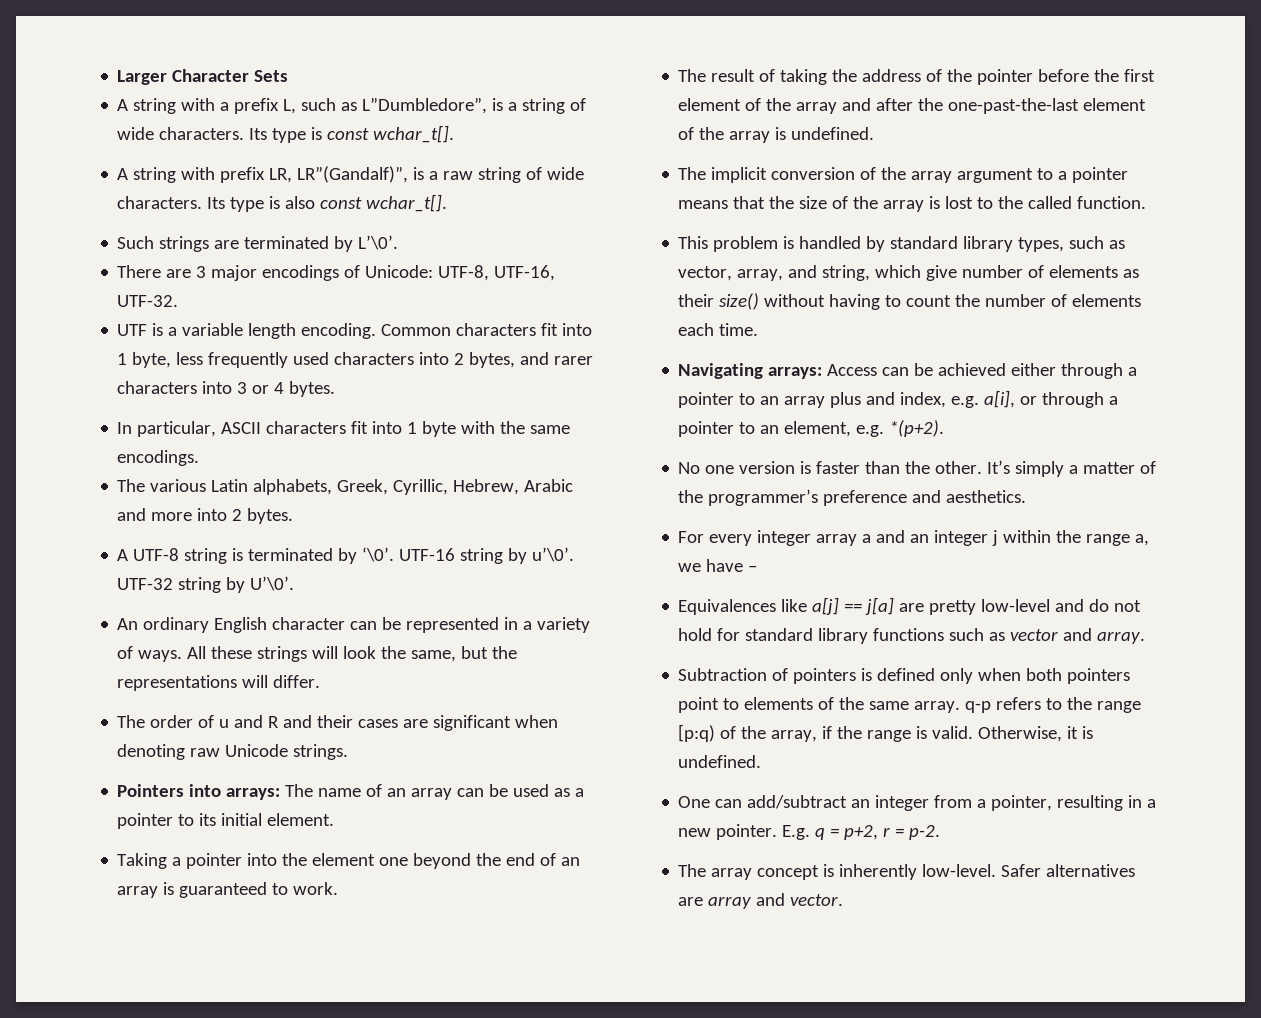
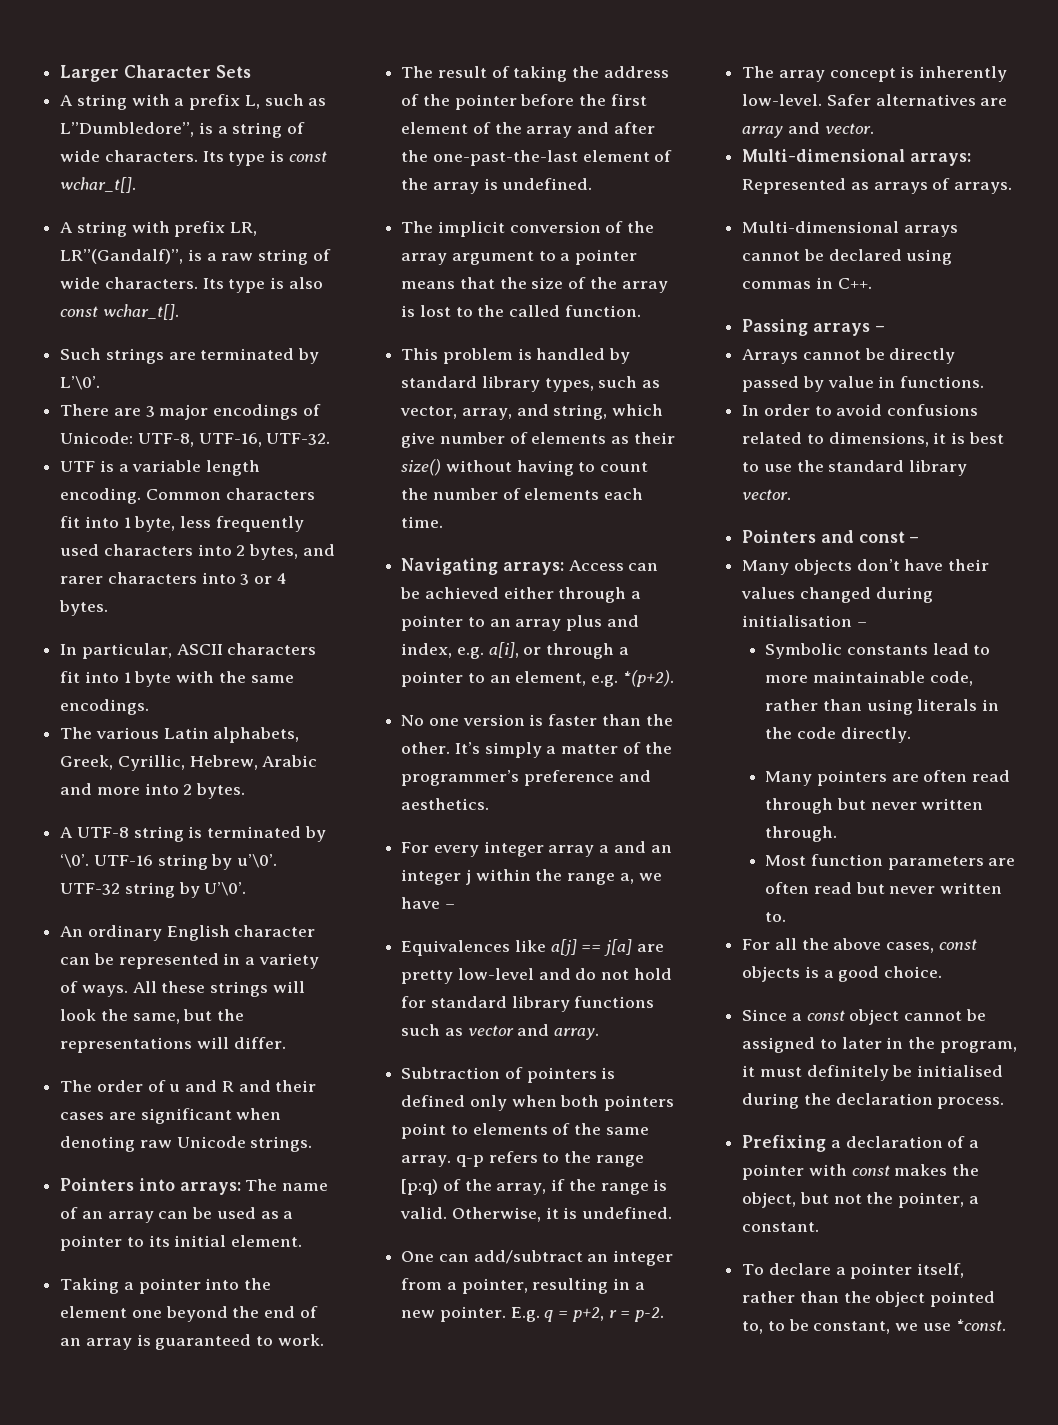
+ Multi-dimensional arrays: Represented as arrays of arrays.
+ Multi-dimensional arrays cannot be declared using commas in C++.
+ Passing arrays –
+ Arrays cannot be directly passed by value in functions.
+ In order to avoid confusions related to dimensions, it is best to use the standard library vector.
+ Pointers and const –
+ Many objects don’t have their values changed during initialisation –
+ Symbolic constants lead to more maintainable code, rather than using literals in the code directly.
+ Many pointers are often read through but never written through.
+ Most function parameters are often read but never written to.
+ For all the above cases, const objects is a good choice.
+ Since a const object cannot be assigned to later in the program, it must definitely be initialised during the declaration process.
+ Prefixing a declaration of a pointer with const makes the object, but not the pointer, a constant.
+ To declare a pointer itself, rather than the object pointed to, to be constant, we use *const.

